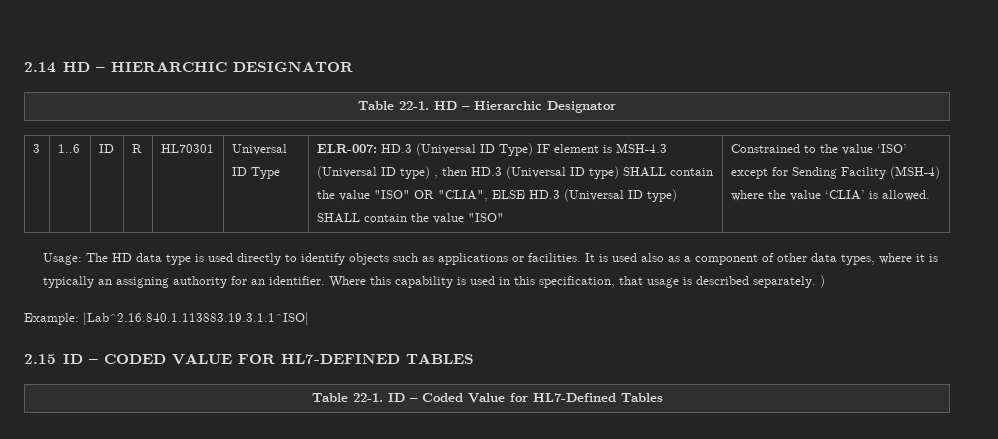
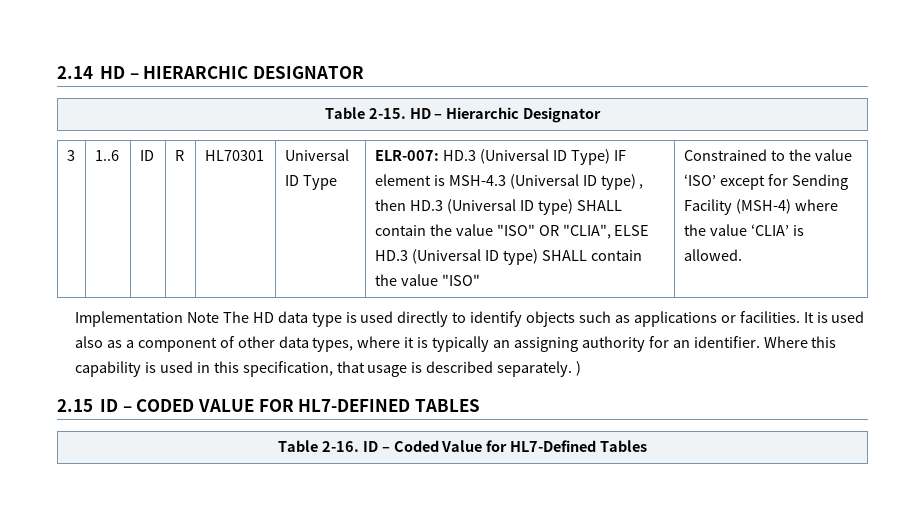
- Table 22-1. HD – Hierarchic Designator
+ Table 2-15. HD – Hierarchic Designator
- Usage: The HD data type is used directly to identify objects such as applications or facilities.
+ Implementation Note The HD data type is used directly to identify objects such as applications or facilities.
- Example: |Lab^2.16.840.1.113883.19.3.1.1^ISO|
- Table 22-1. ID – Coded Value for HL7-Defined Tables
+ Table 2-16. ID – Coded Value for HL7-Defined Tables

